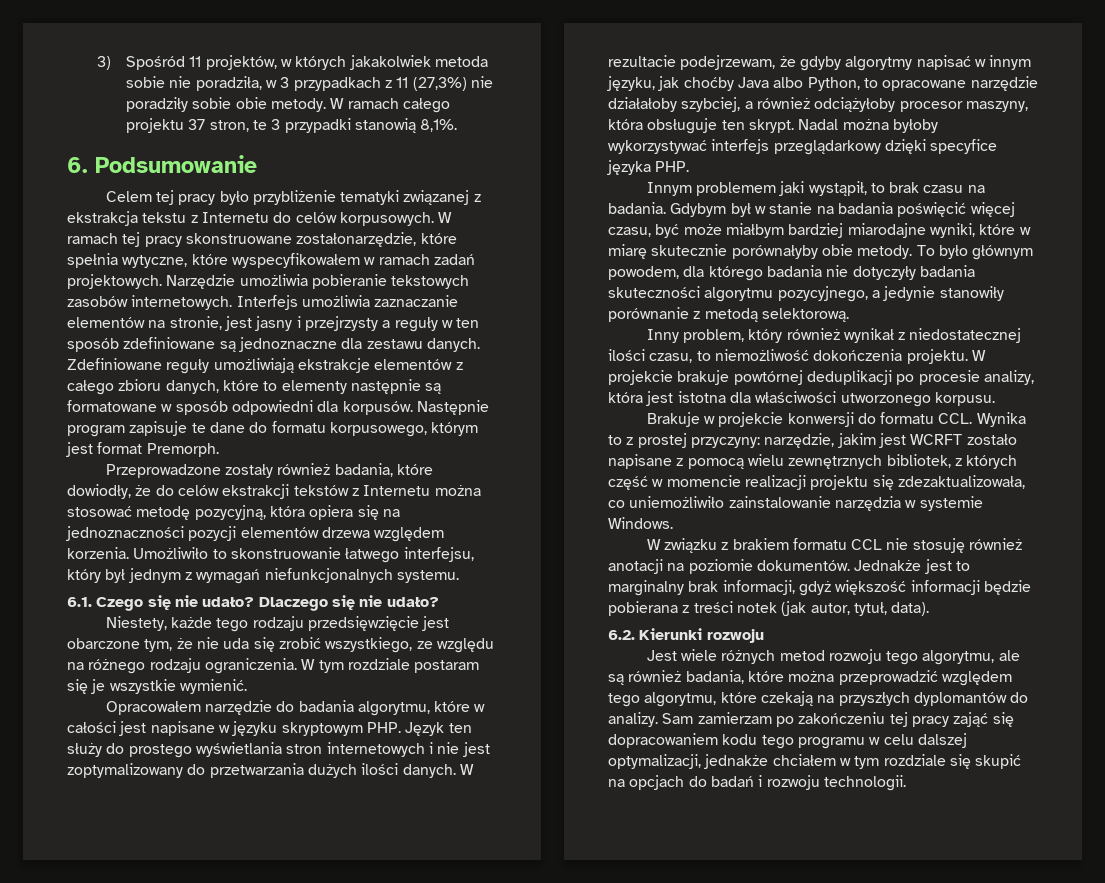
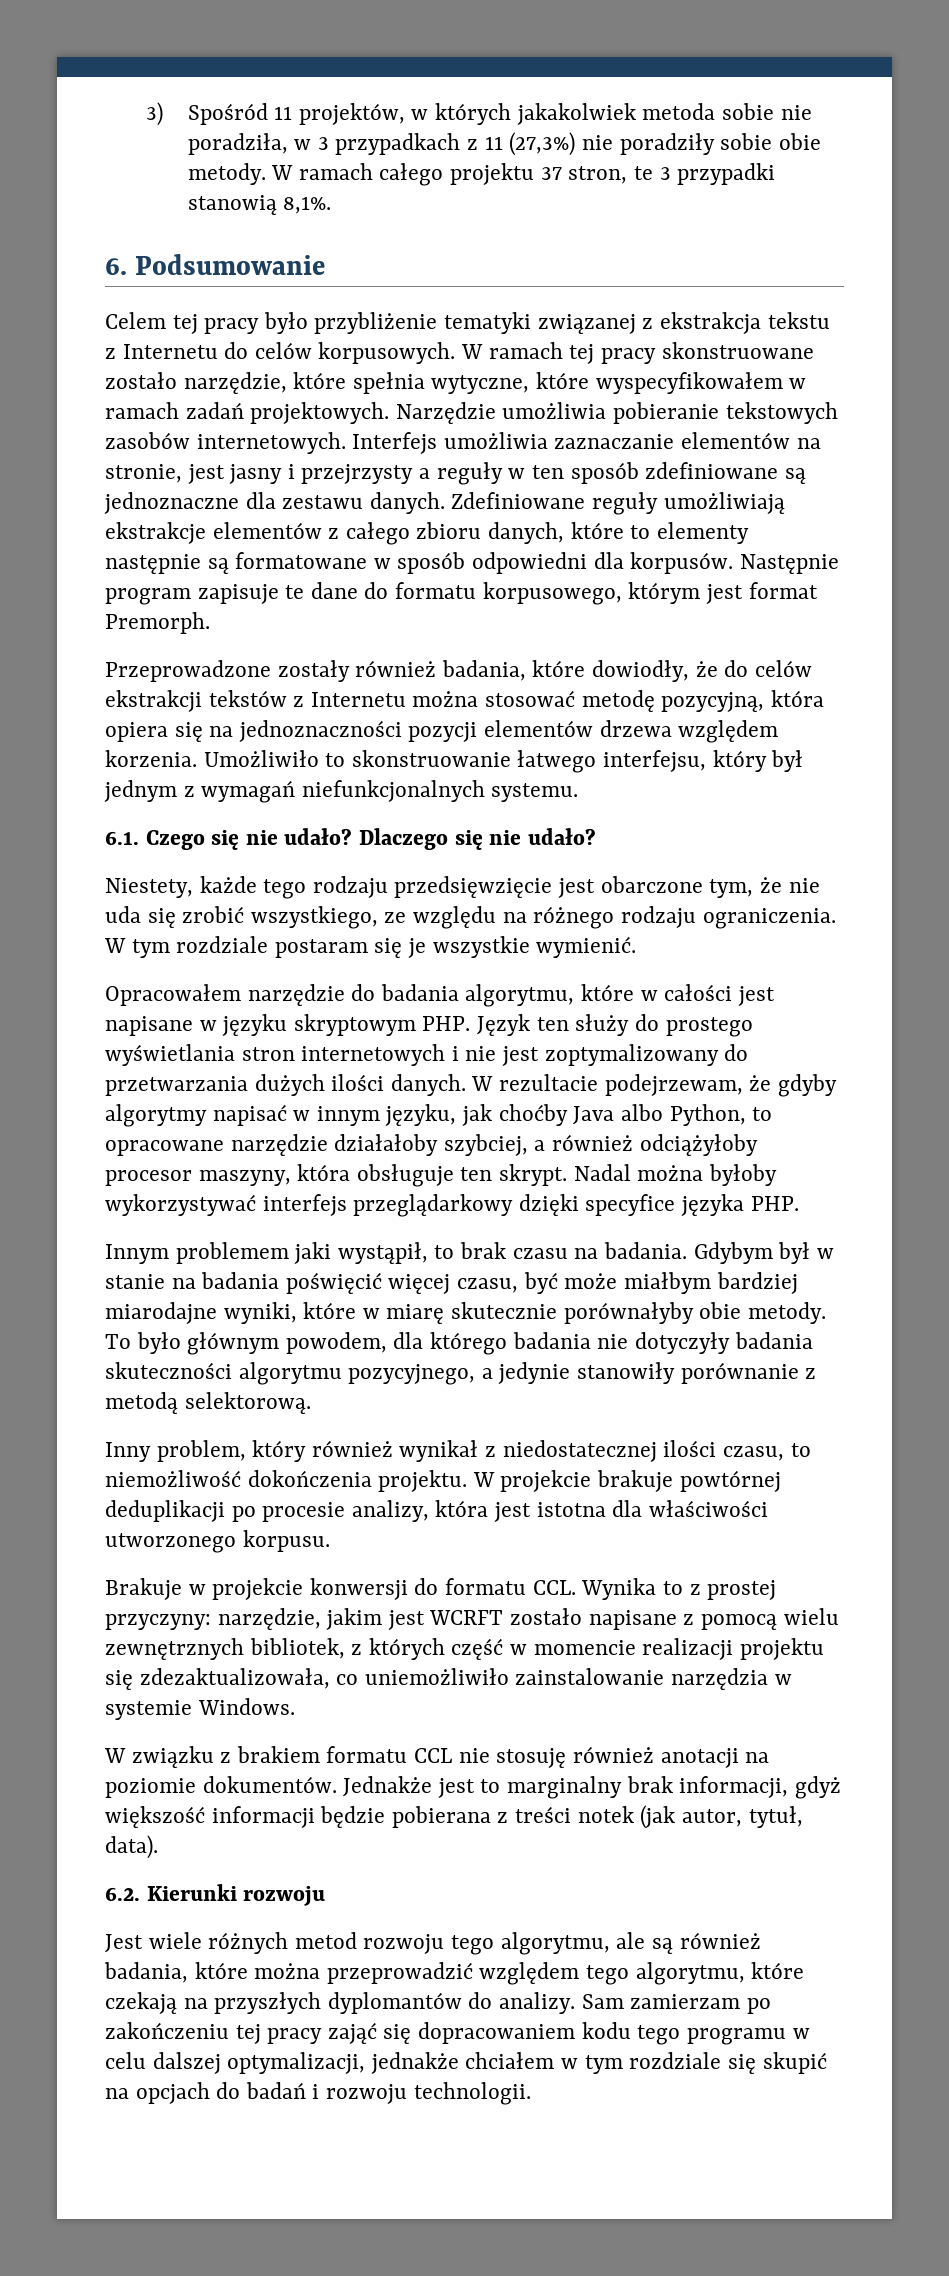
- W ramach tej pracy skonstruowane zostałonarzędzie, które spełnia wytyczne, które wyspecyfikowałem w ramach zadań projektowych.
+ W ramach tej pracy skonstruowane zostało narzędzie, które spełnia wytyczne, które wyspecyfikowałem w ramach zadań projektowych.

